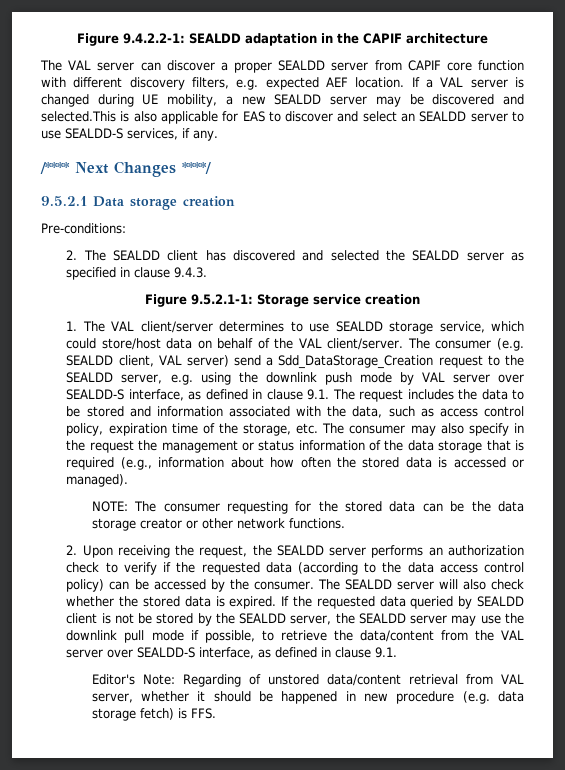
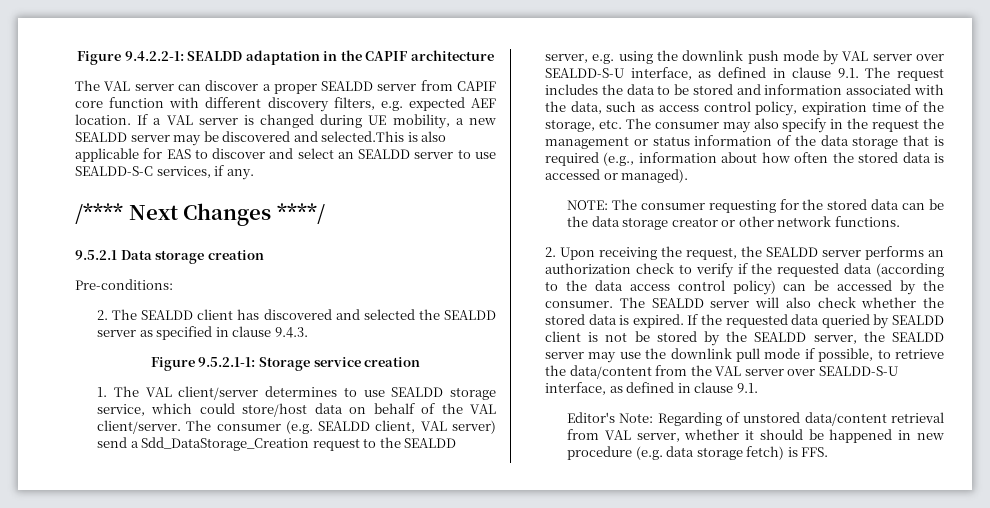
- If a VAL server is changed during UE mobility, a new SEALDD server may be discovered and selected.This is also applicable for EAS to discover and select an SEALDD server to use SEALDD-S services, if any.
+ If a VAL server is changed during UE mobility, a new SEALDD server may be discovered and selected.This is also applicable for EAS to discover and select an SEALDD server to use SEALDD-S-C services, if any.
- The consumer (e.g. SEALDD client, VAL server) send a Sdd_DataStorage_Creation request to the SEALDD server, e.g. using the downlink push mode by VAL server over SEALDD-S interface, as defined in clause 9.1. The request includes the data to be stored and information associated with the data, such as access control policy, expiration time of the storage, etc. The consumer may also specify in the request the management or status information of the data storage that is required (e.g., information about how often the stored data is accessed or managed).
+ The consumer (e.g. SEALDD client, VAL server) send a Sdd_DataStorage_Creation request to the SEALDD server, e.g. using the downlink push mode by VAL server over SEALDD-S-U interface, as defined in clause 9.1. The request includes the data to be stored and information associated with the data, such as access control policy, expiration time of the storage, etc. The consumer may also specify in the request the management or status information of the data storage that is required (e.g., information about how often the stored data is accessed or managed).
- If the requested data queried by SEALDD client is not be stored by the SEALDD server, the SEALDD server may use the downlink pull mode if possible, to retrieve the data/content from the VAL server over SEALDD-S interface, as defined in clause 9.1.
+ If the requested data queried by SEALDD client is not be stored by the SEALDD server, the SEALDD server may use the downlink pull mode if possible, to retrieve the data/content from the VAL server over SEALDD-S-U interface, as defined in clause 9.1.

